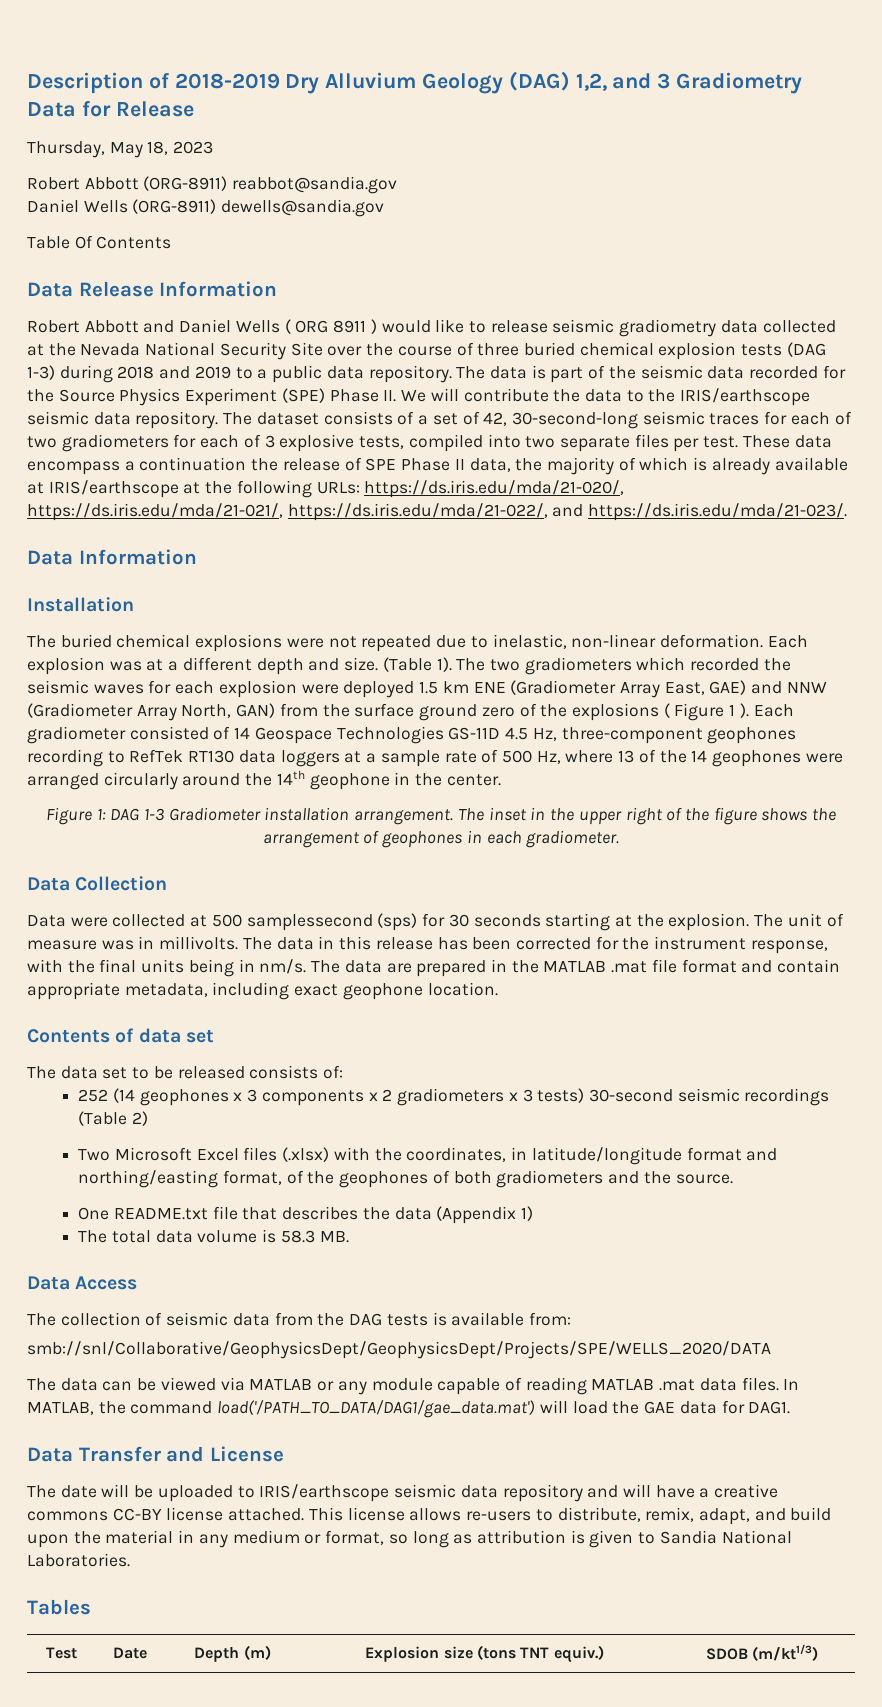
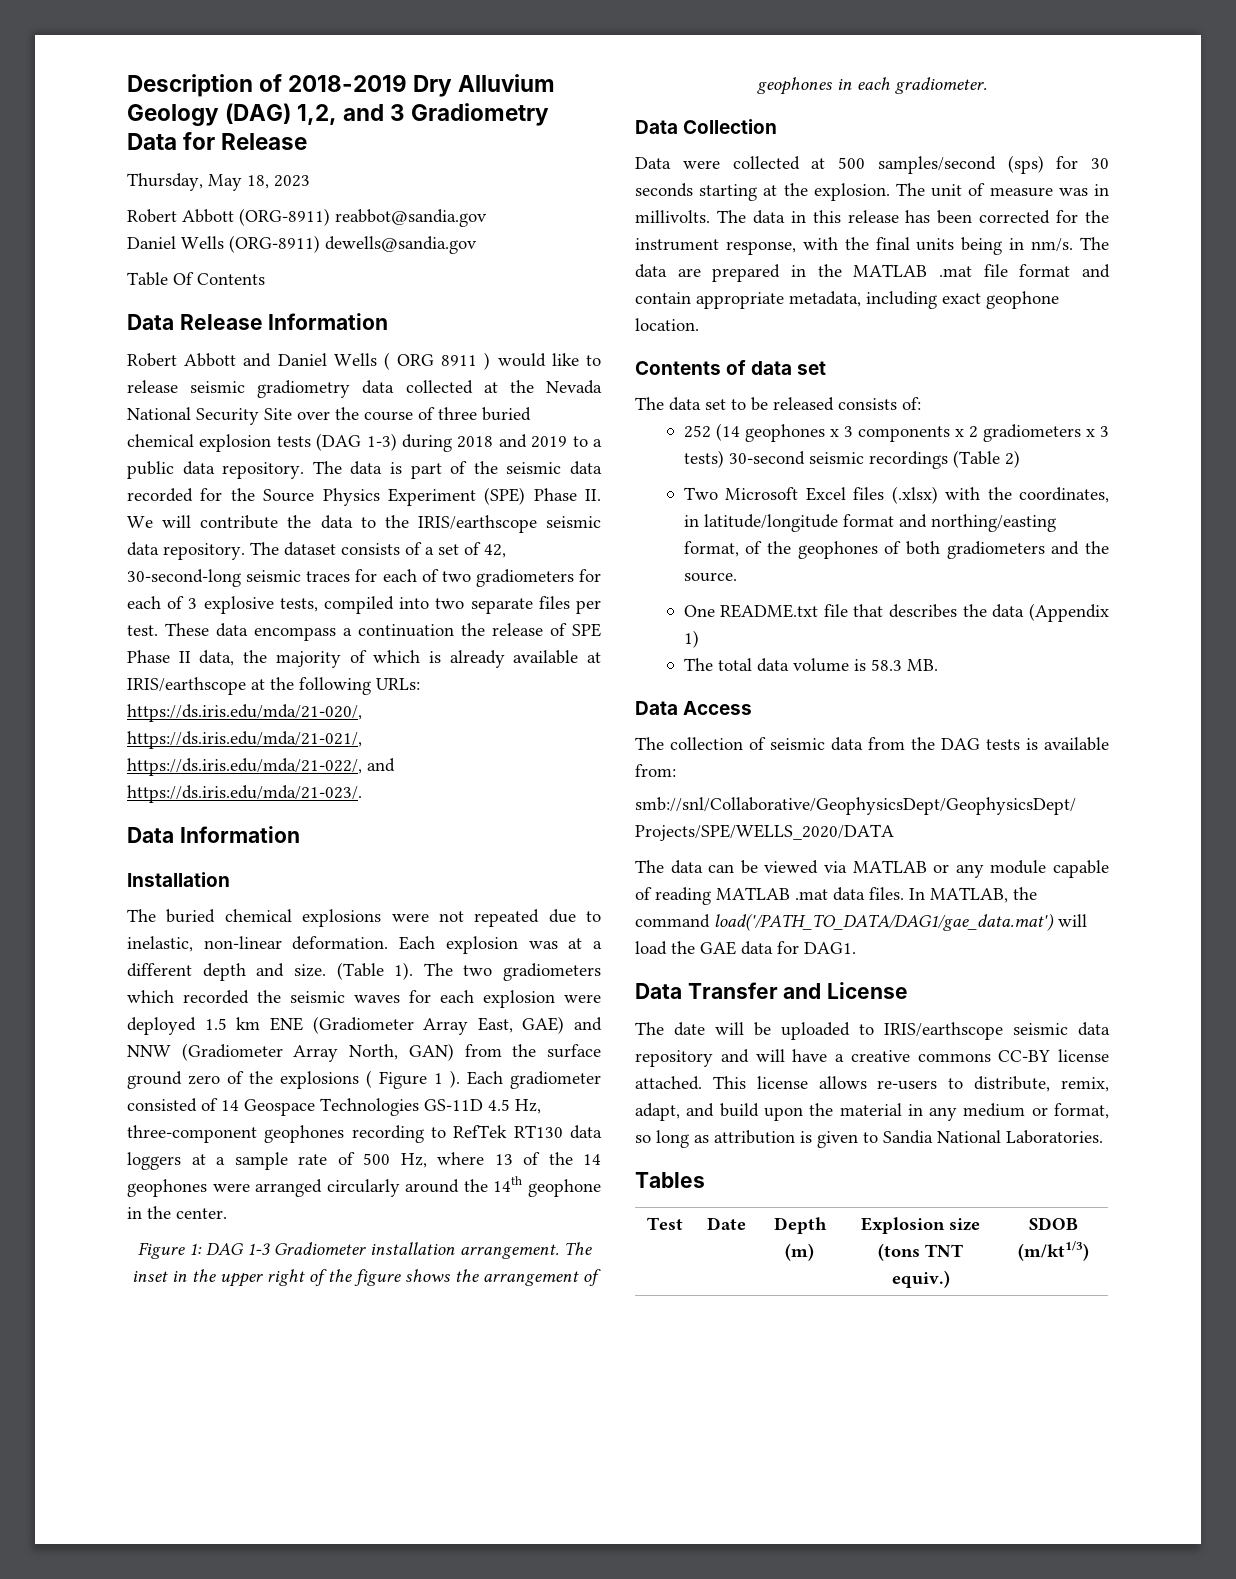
- Data were collected at 500 samplessecond (sps) for 30 seconds starting at the explosion.
+ Data were collected at 500 samples/second (sps) for 30 seconds starting at the explosion.

